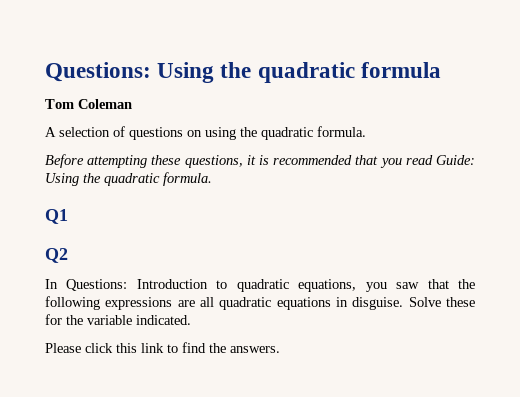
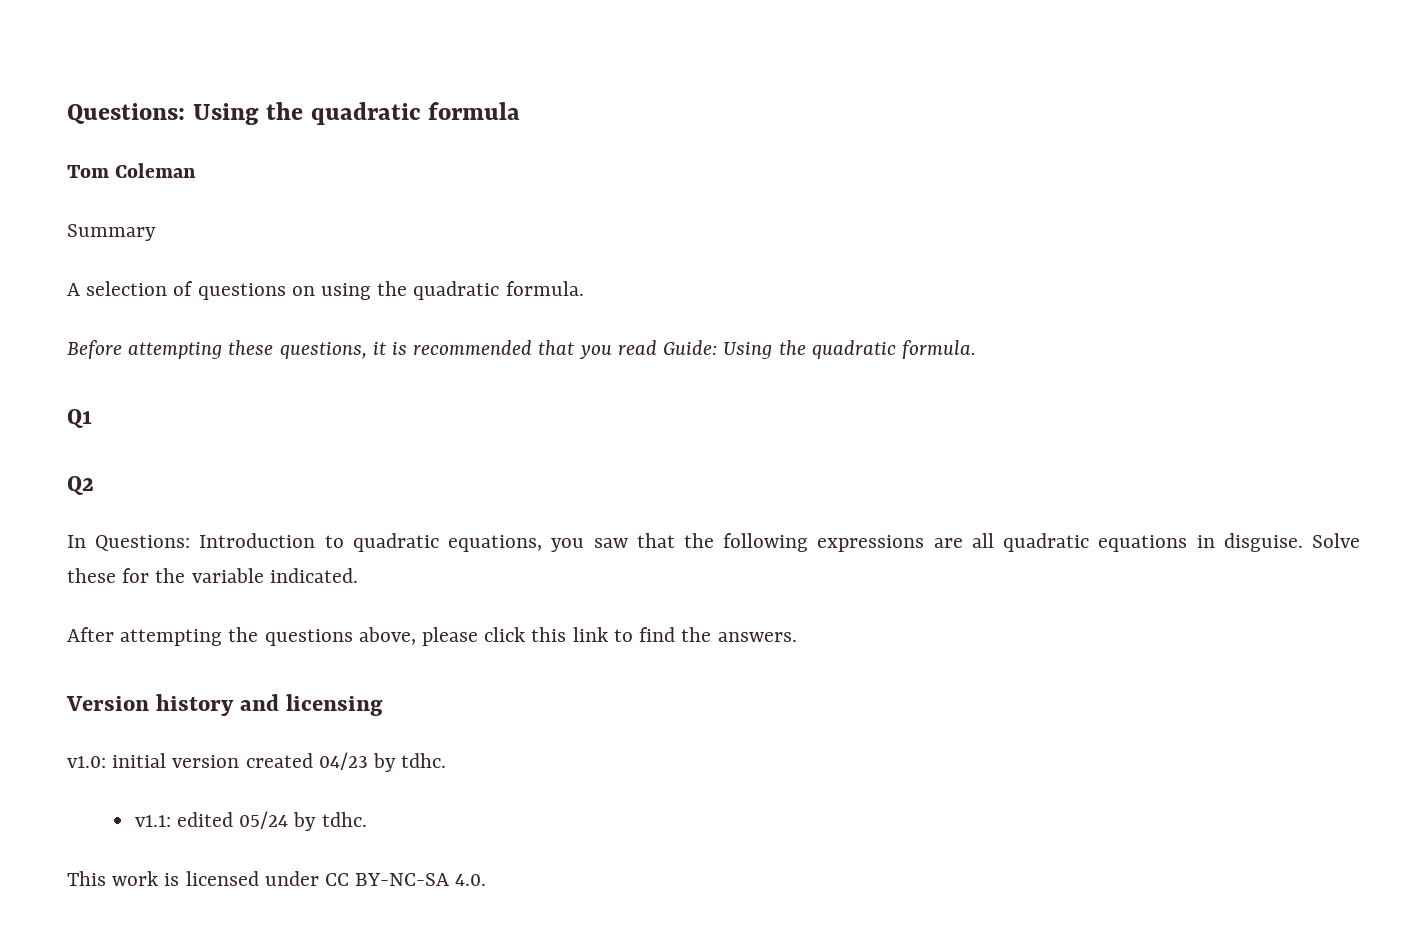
+ Summary
- Please click this link to find the answers.
+ After attempting the questions above, please click this link to find the answers.
+ Version history and licensing
+ v1.0: initial version created 04/23 by tdhc.
+ v1.1: edited 05/24 by tdhc.
+ This work is licensed under CC BY-NC-SA 4.0.

